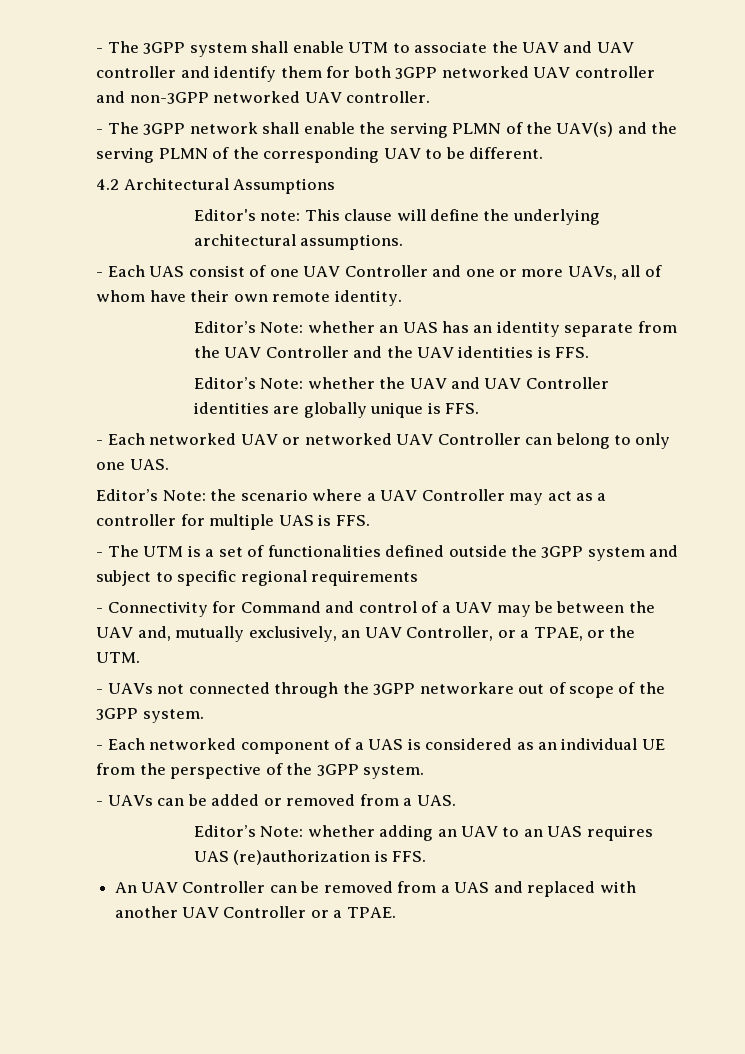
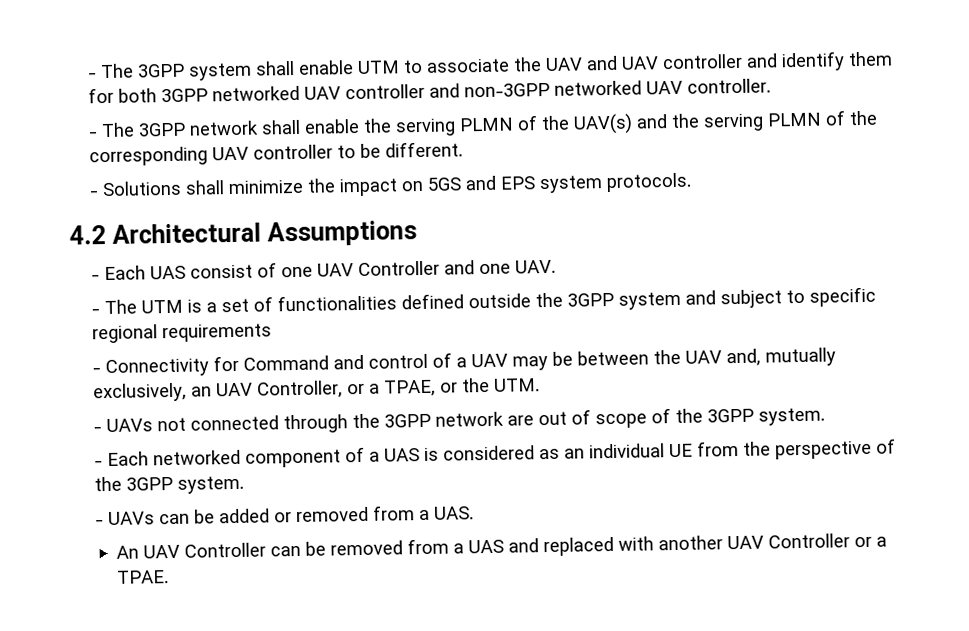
- - The 3GPP network shall enable the serving PLMN of the UAV(s) and the serving PLMN of the corresponding UAV to be different.
+ - The 3GPP network shall enable the serving PLMN of the UAV(s) and the serving PLMN of the corresponding UAV controller to be different.
+ - Solutions shall minimize the impact on 5GS and EPS system protocols.
  4.2 Architectural Assumptions
- Editor's note: This clause will define the underlying architectural assumptions.
- - Each UAS consist of one UAV Controller and one or more UAVs, all of whom have their own remote identity.
- Editor’s Note: whether an UAS has an identity separate from the UAV Controller and the UAV identities is FFS.
- Editor’s Note: whether the UAV and UAV Controller identities are globally unique is FFS.
- - Each networked UAV or networked UAV Controller can belong to only one UAS.
- Editor’s Note: the scenario where a UAV Controller may act as a controller for multiple UAS is FFS.
+ - Each UAS consist of one UAV Controller and one UAV.
- - UAVs not connected through the 3GPP networkare out of scope of the 3GPP system.
+ - UAVs not connected through the 3GPP network are out of scope of the 3GPP system.
- Editor’s Note: whether adding an UAV to an UAS requires UAS (re)authorization is FFS.

